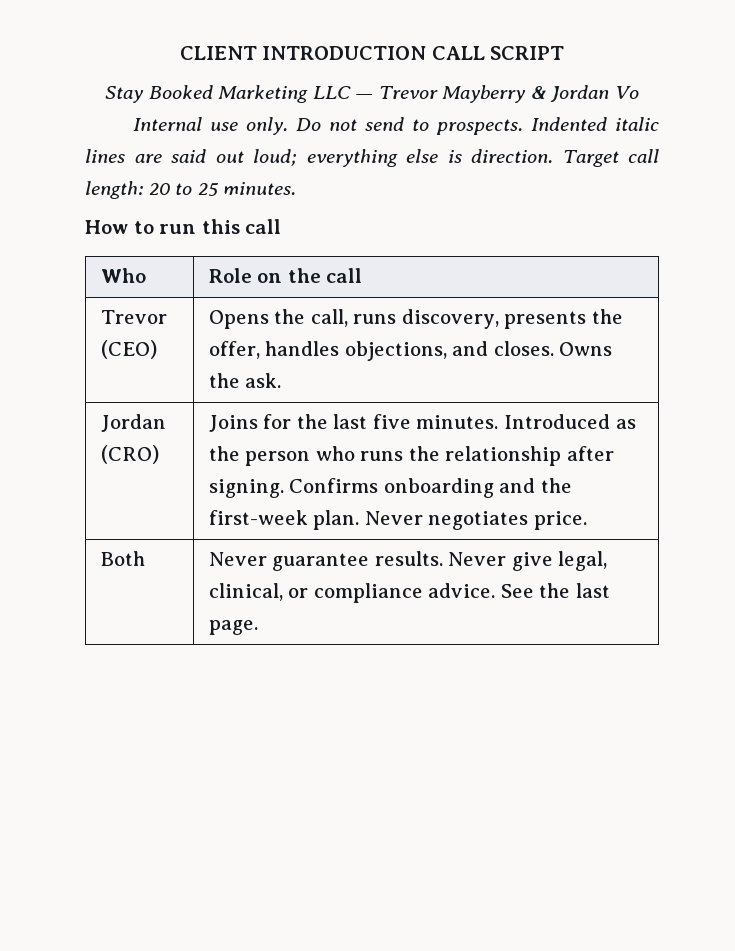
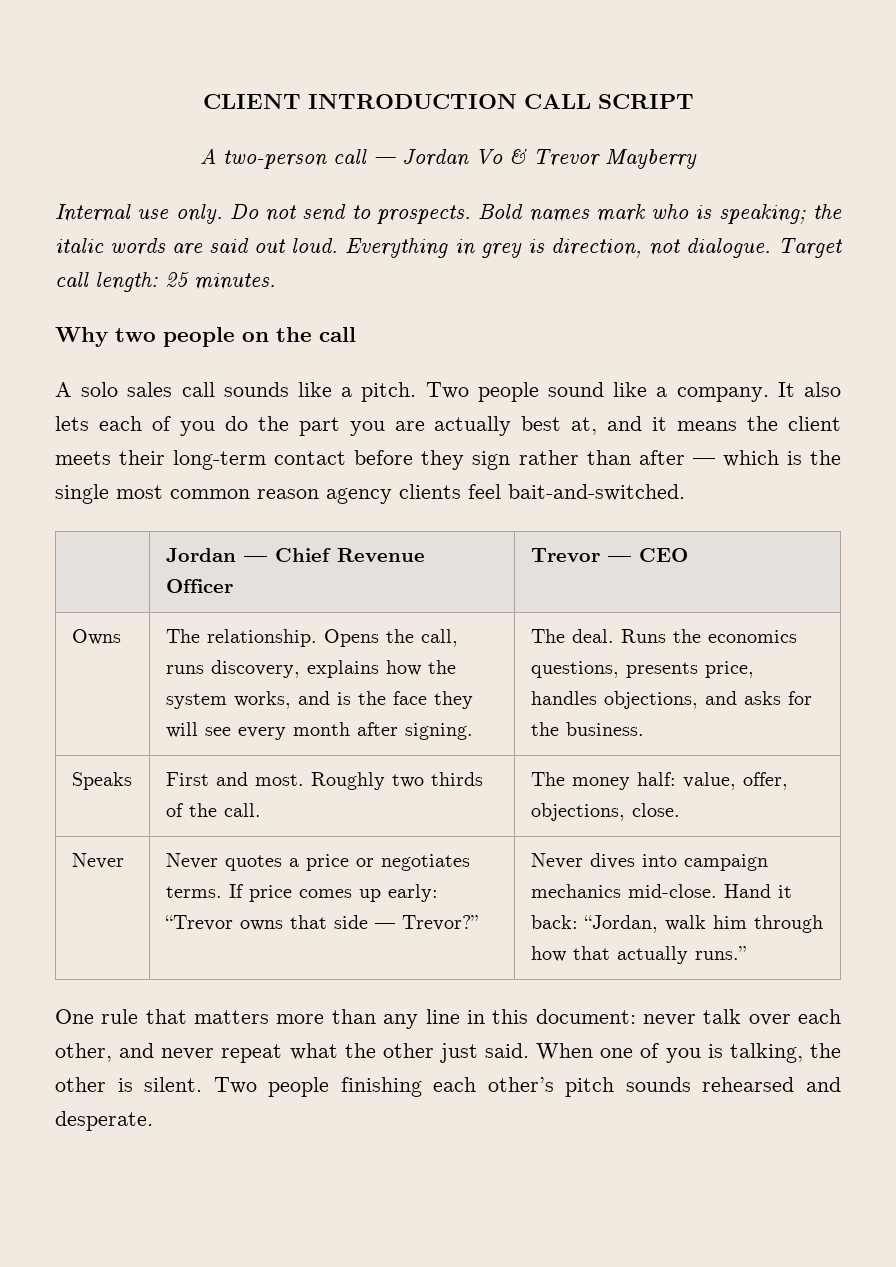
- Stay Booked Marketing LLC — Trevor Mayberry & Jordan Vo
+ A two-person call — Jordan Vo & Trevor Mayberry
- Indented italic lines are said out loud; everything else is direction.
+ Bold names mark who is speaking; the italic words are said out loud. Everything in grey is direction, not dialogue.
- Target call length: 20 to 25 minutes.
+ Target call length: 25 minutes.
- How to run this call
- Who | Role on the call
- Trevor (CEO) | Opens the call, runs discovery, presents the offer, handles objections, and closes. Owns the ask.
- Jordan (CRO) | Joins for the last five minutes. Introduced as the person who runs the relationship after signing. Confirms onboarding and the first-week plan. Never negotiates price.
- Both | Never guarantee results. Never give legal, clinical, or compliance advice. See the last page.
+ Why two people on the call
+ A solo sales call sounds like a pitch. Two people sound like a company. It also lets each of you do the part you are actually best at, and it means the client meets their long-term contact before they sign rather than after — which is the single most common reason agency clients feel bait-and-switched.
+ | Jordan — Chief Revenue Officer | Trevor — CEO
+ Owns | The relationship. Opens the call, runs discovery, explains how the system works, and is the face they will see every month after signing. | The deal. Runs the economics questions, presents price, handles objections, and asks for the business.
+ Speaks | First and most. Roughly two thirds of the call. | The money half: value, offer, objections, close.
+ Never | Never quotes a price or negotiates terms. If price comes up early: “Trevor owns that side — Trevor?” | Never dives into campaign mechanics mid-close. Hand it back: “Jordan, walk him through how that actually runs.”
+ One rule that matters more than any line in this document: never talk over each other, and never repeat what the other just said. When one of you is talking, the other is silent. Two people finishing each other’s pitch sounds rehearsed and desperate.

